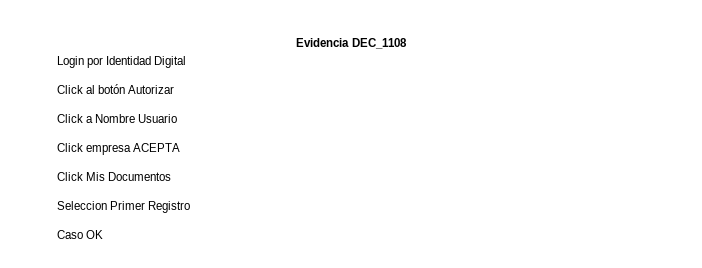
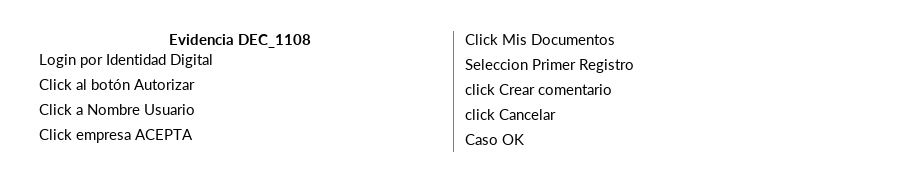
+ click Crear comentario
+ click Cancelar

